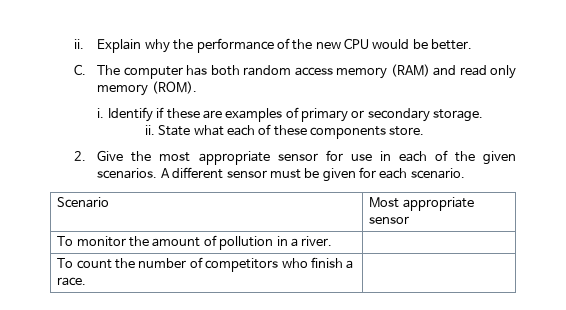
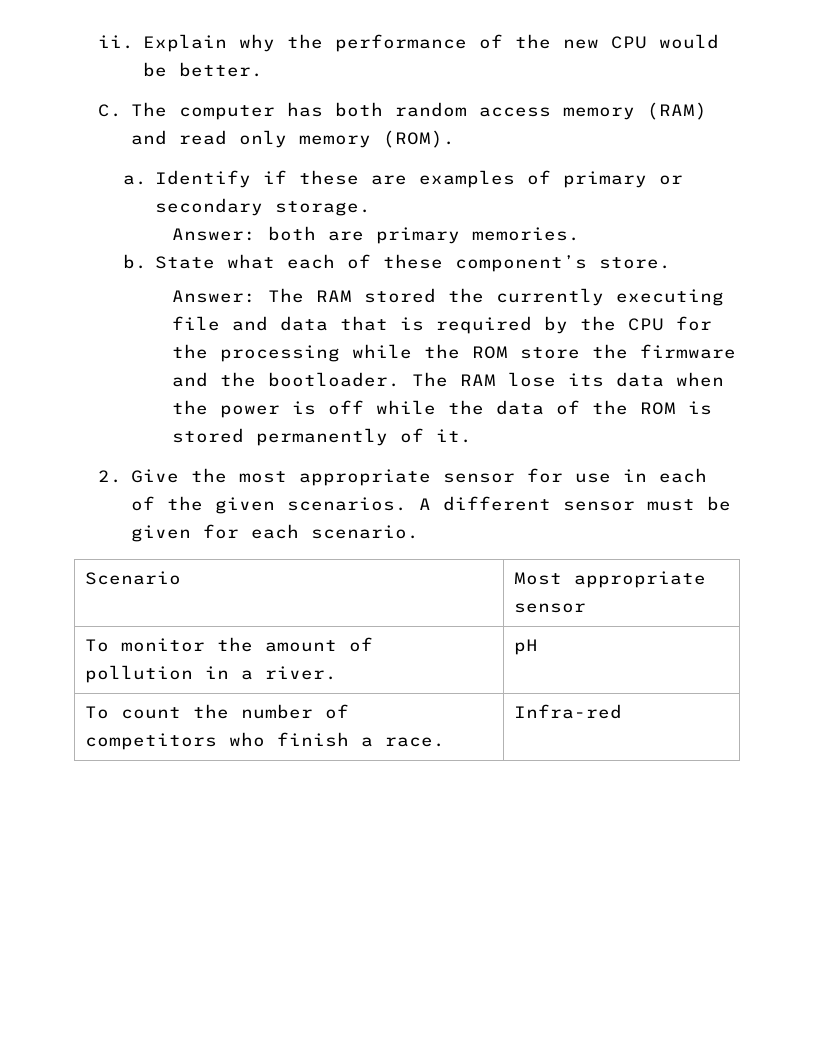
- i.
+ a.
  Identify if these are examples of primary or secondary storage.
- ii.
+ Answer: both are primary memories.
+ b.
- State what each of these components store.
+ State what each of these component’s store.
+ Answer: The RAM stored the currently executing file and data that is required by the CPU for the processing while the ROM store the firmware and the bootloader. The RAM lose its data when the power is off while the data of the ROM is stored permanently of it.
- To monitor the amount of pollution in a river. |
+ To monitor the amount of pollution in a river. | pH
- To count the number of competitors who finish a race. |
+ To count the number of competitors who finish a race. | Infra-red

